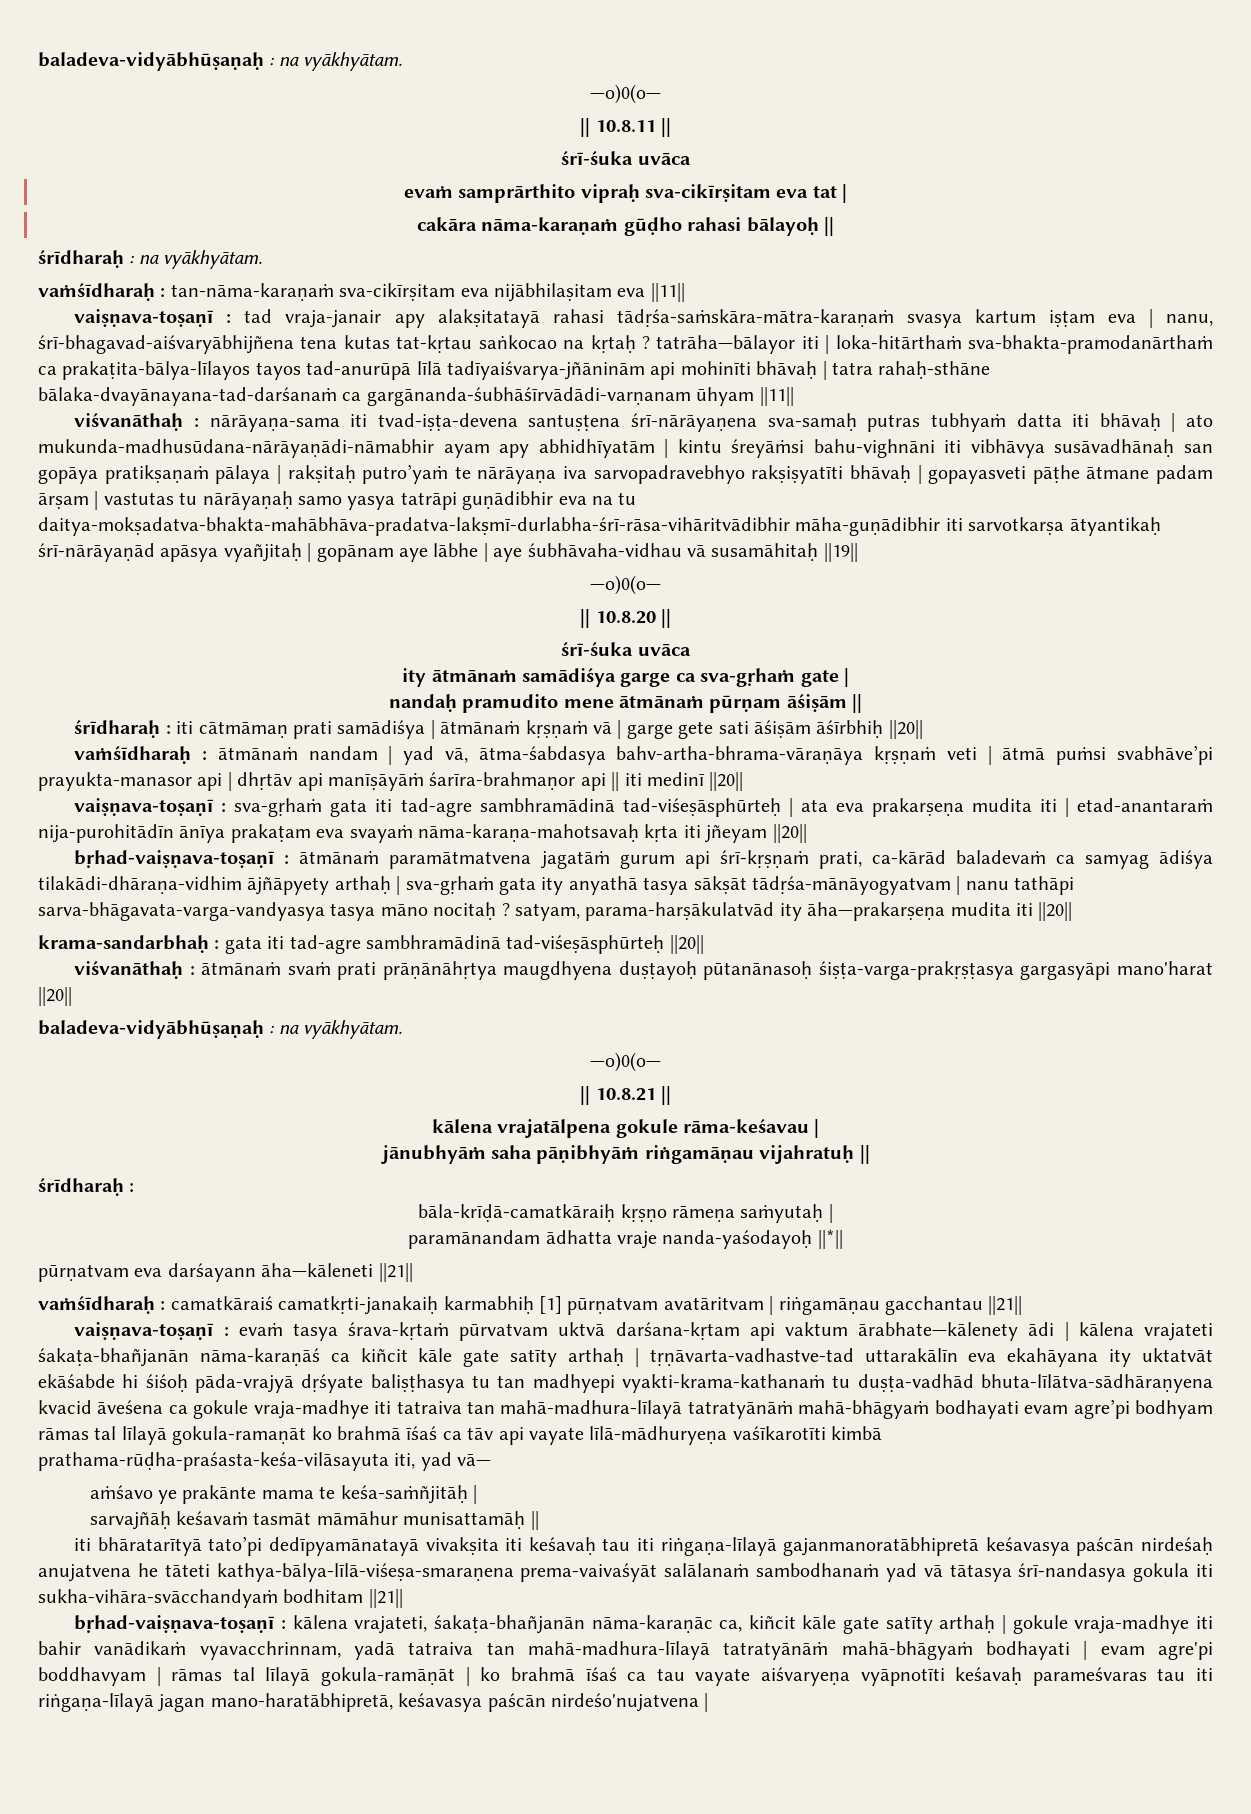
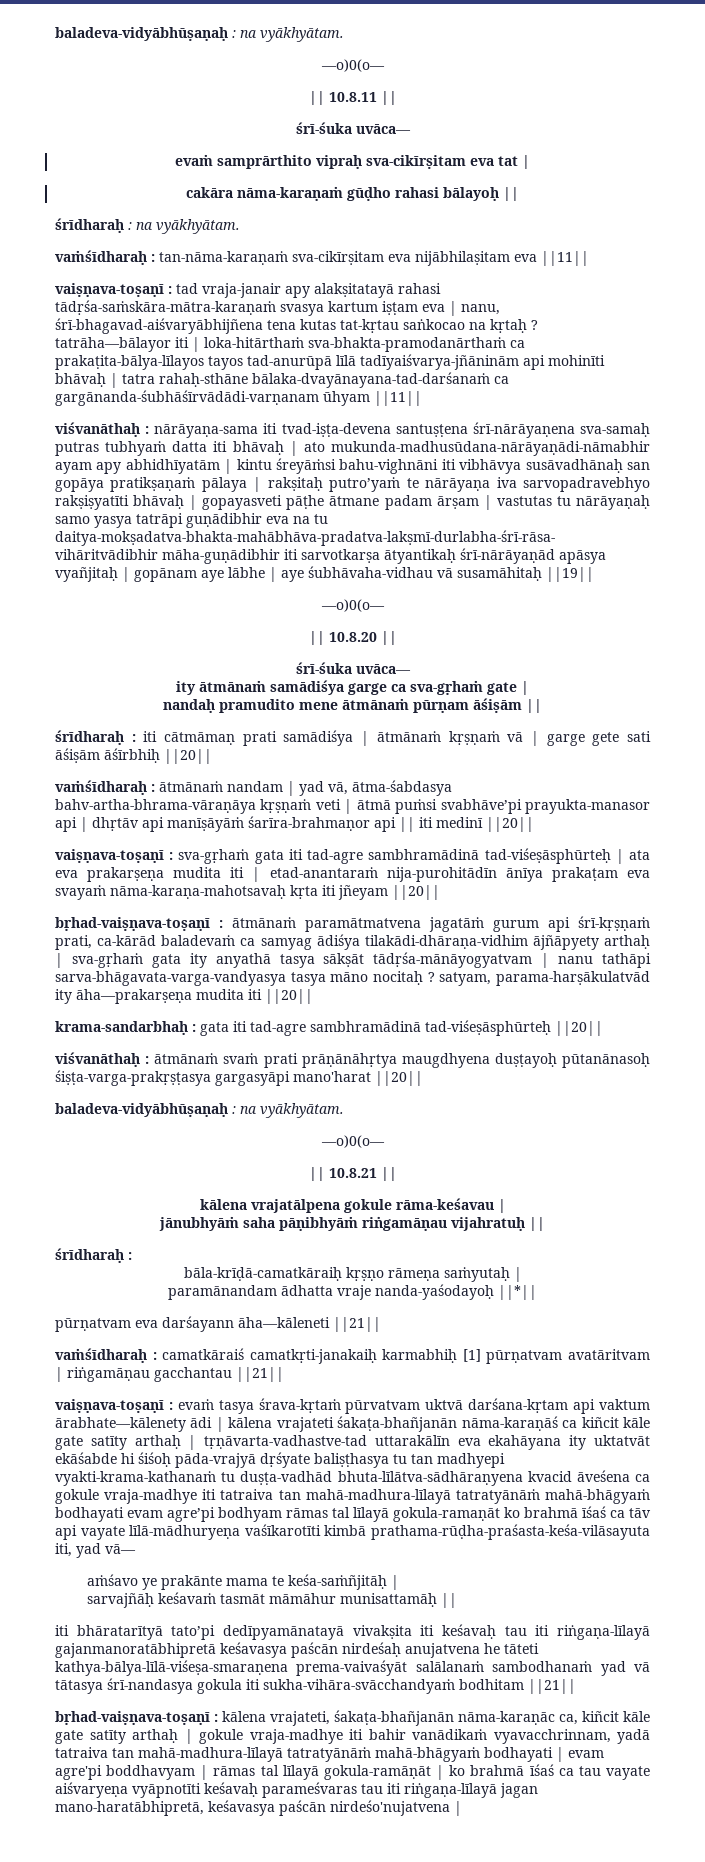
  || 10.8.11 ||
- śrī-śuka uvāca
+ śrī-śuka uvāca—
  || 10.8.20 ||
- śrī-śuka uvāca
+ śrī-śuka uvāca—

